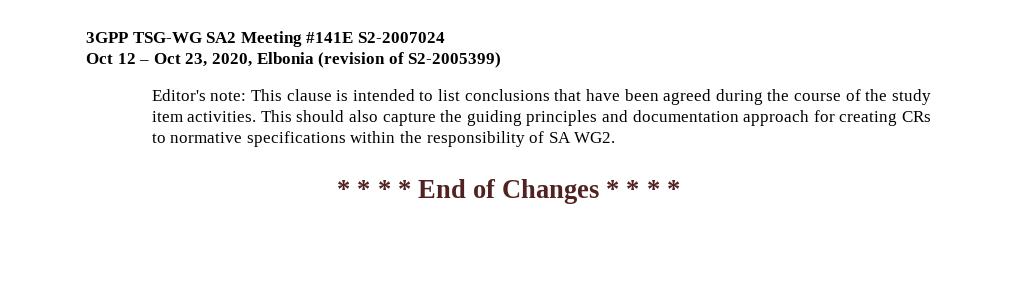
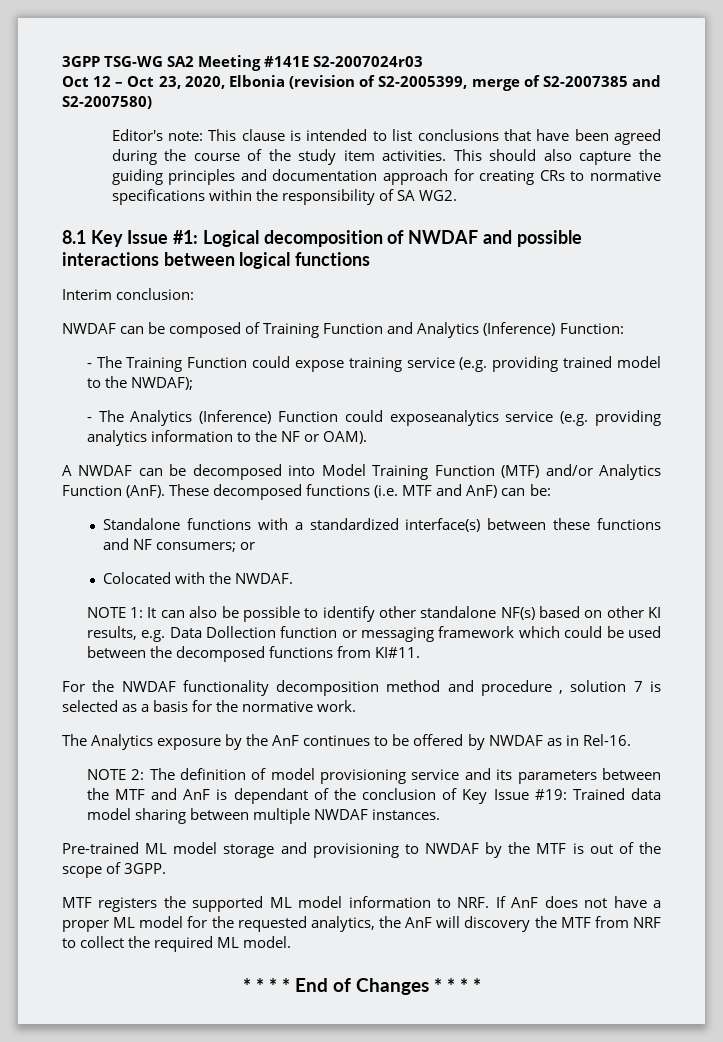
- 3GPP TSG-WG SA2 Meeting #141E S2-2007024
+ 3GPP TSG-WG SA2 Meeting #141E S2-2007024r03
- Oct 12 – Oct 23, 2020, Elbonia (revision of S2-2005399)
+ Oct 12 – Oct 23, 2020, Elbonia (revision of S2-2005399, merge of S2-2007385 and S2-2007580)
+ 8.1 Key Issue #1: Logical decomposition of NWDAF and possible interactions between logical functions
+ Interim conclusion:
+ NWDAF can be composed of Training Function and Analytics (Inference) Function:
+ - The Training Function could expose training service (e.g. providing trained model to the NWDAF);
+ - The Analytics (Inference) Function could exposeanalytics service (e.g. providing analytics information to the NF or OAM).
+ A NWDAF can be decomposed into Model Training Function (MTF) and/or Analytics Function (AnF). These decomposed functions (i.e. MTF and AnF) can be:
+ Standalone functions with a standardized interface(s) between these functions and NF consumers; or
+ Colocated with the NWDAF.
+ NOTE 1: It can also be possible to identify other standalone NF(s) based on other KI results, e.g. Data Dollection function or messaging framework which could be used between the decomposed functions from KI#11.
+ For the NWDAF functionality decomposition method and procedure , solution 7 is selected as a basis for the normative work.
+ The Analytics exposure by the AnF continues to be offered by NWDAF as in Rel-16.
+ NOTE 2: The definition of model provisioning service and its parameters between the MTF and AnF is dependant of the conclusion of Key Issue #19: Trained data model sharing between multiple NWDAF instances.
+ Pre-trained ML model storage and provisioning to NWDAF by the MTF is out of the scope of 3GPP.
+ MTF registers the supported ML model information to NRF. If AnF does not have a proper ML model for the requested analytics, the AnF will discovery the MTF from NRF to collect the required ML model.

